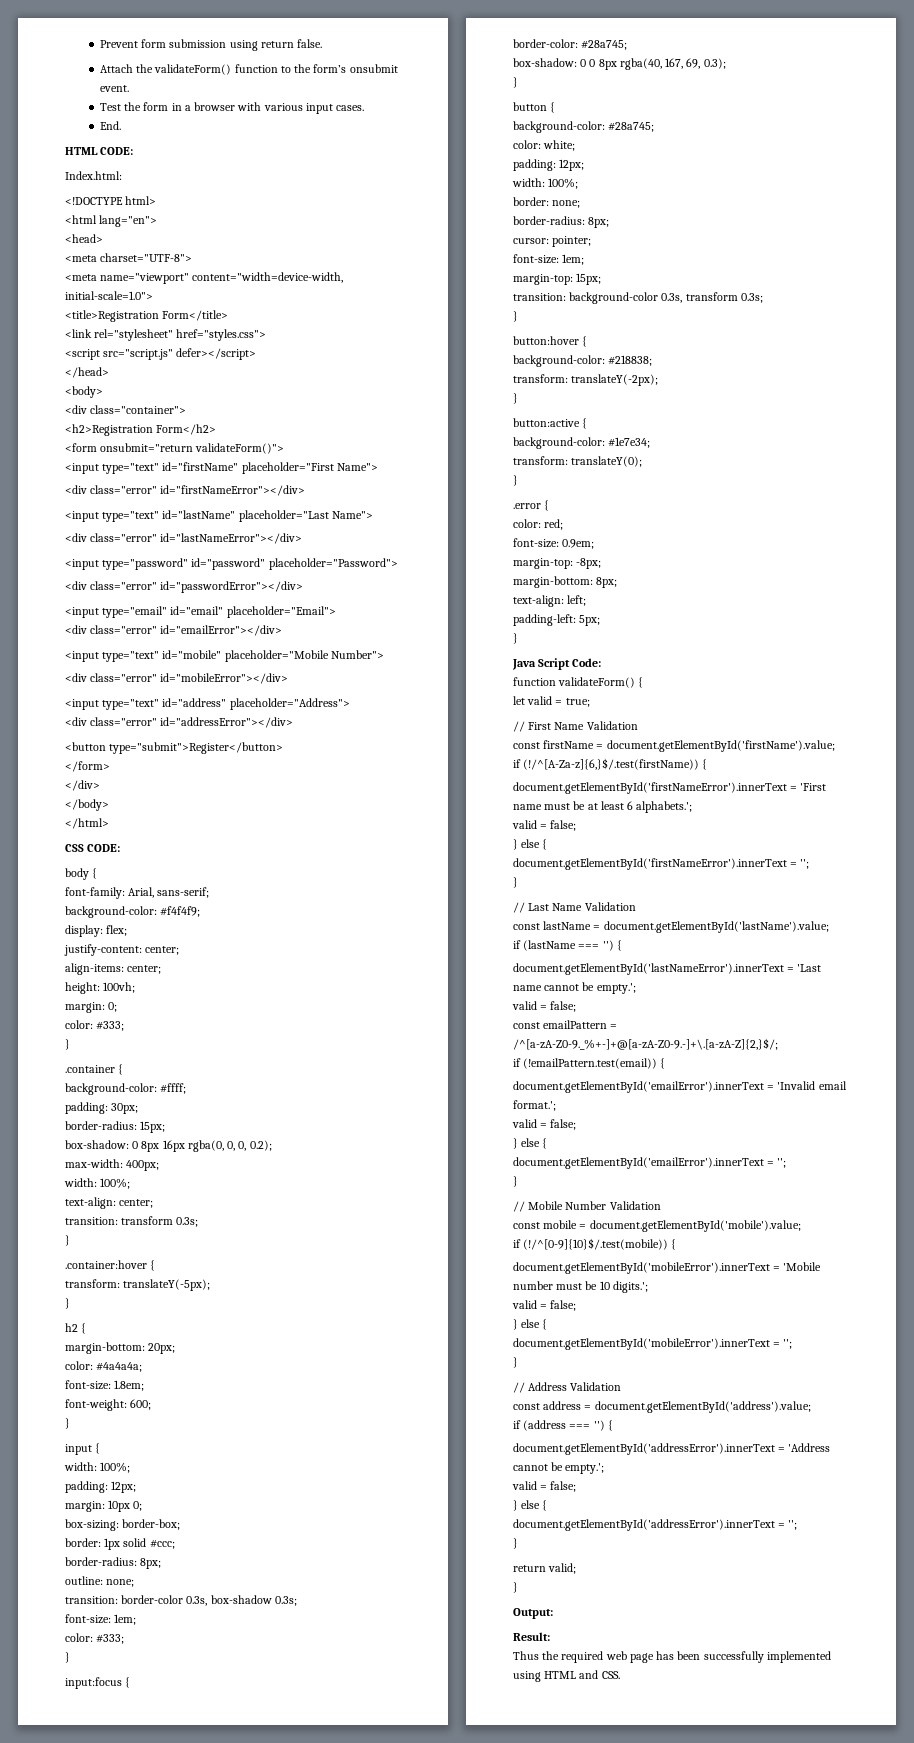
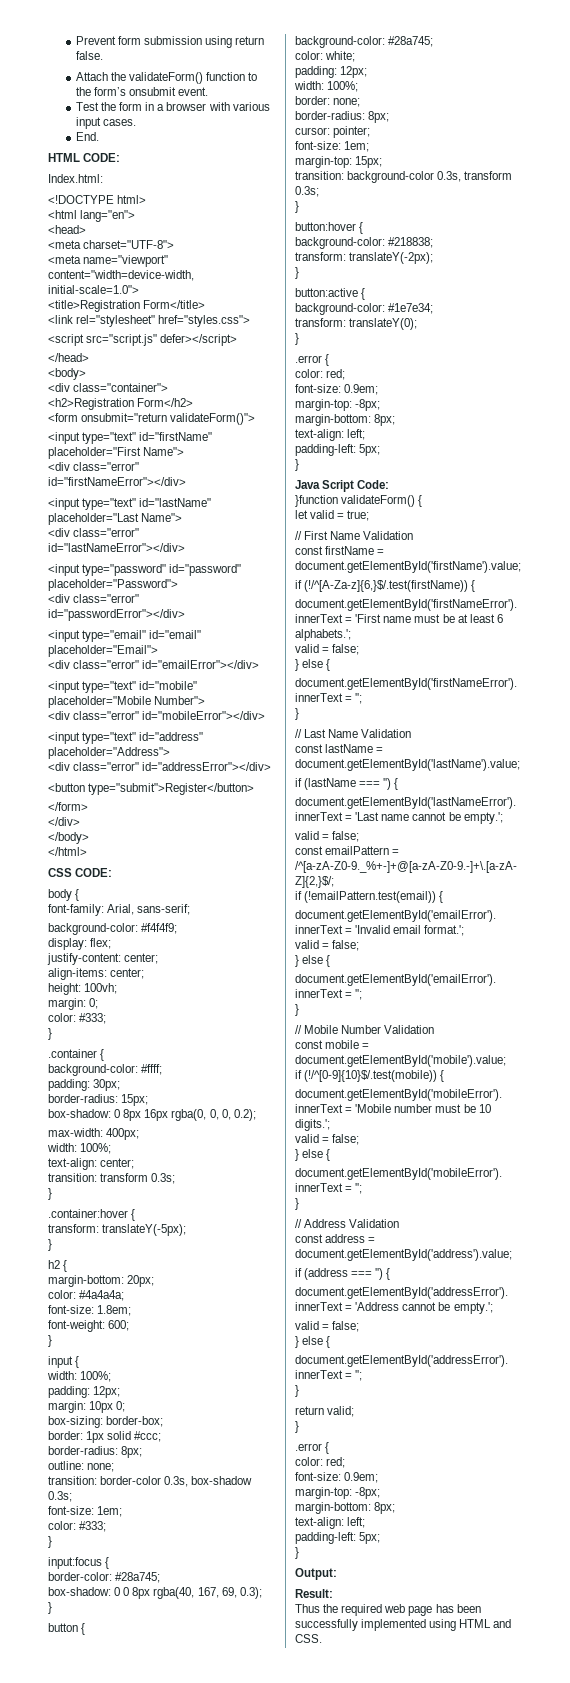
- function validateForm() {
+ }function validateForm() {
  return valid;
+ }
+ .error {
+ color: red;
+ font-size: 0.9em;
+ margin-top: -8px;
+ margin-bottom: 8px;
+ text-align: left;
+ padding-left: 5px;

